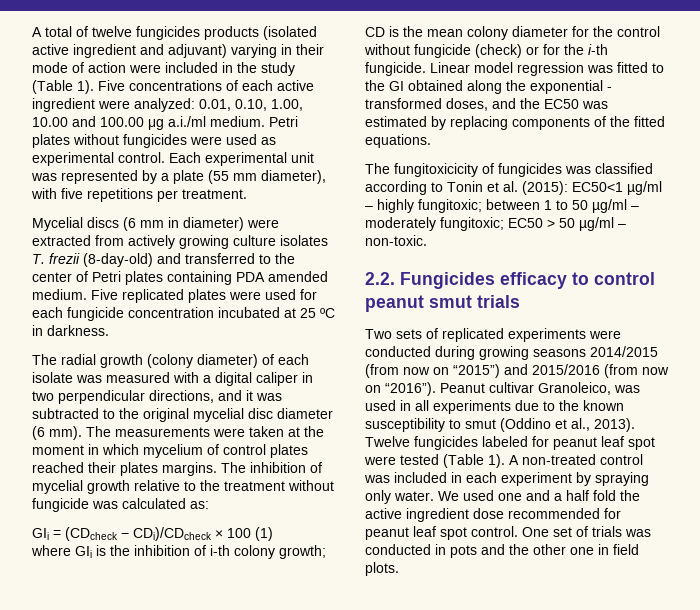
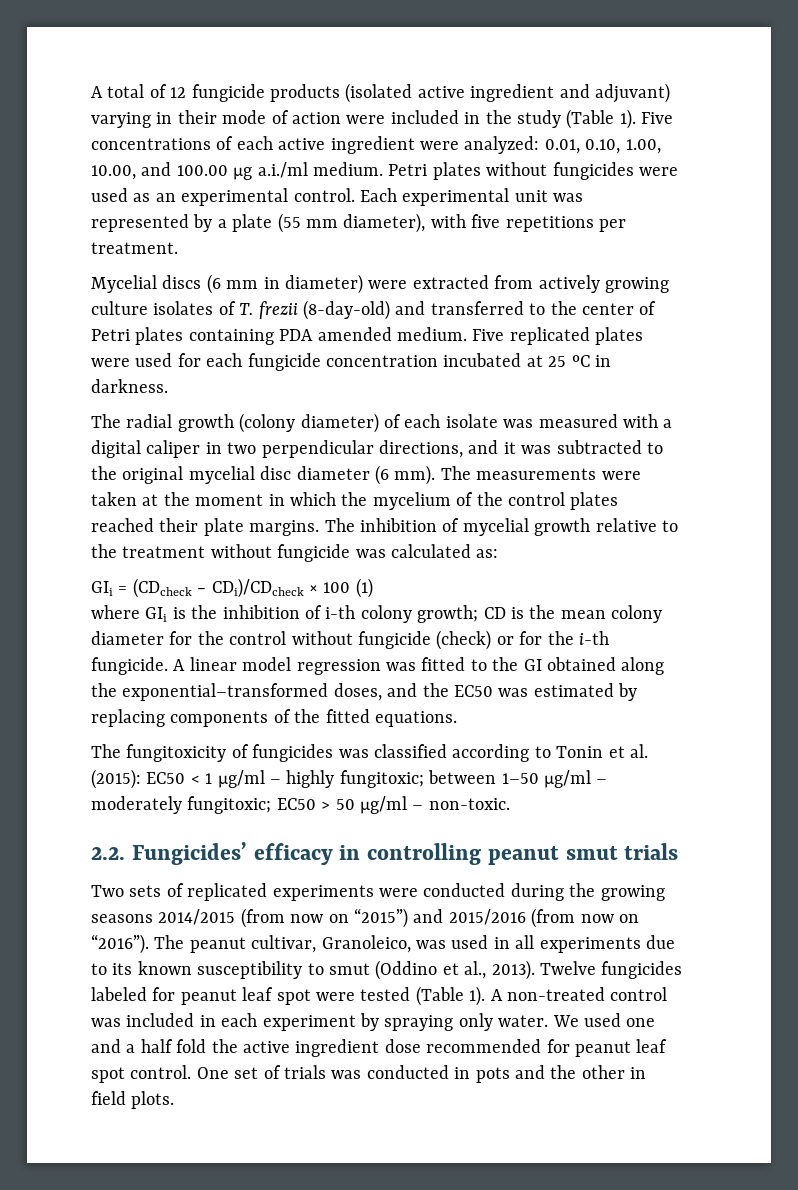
- A total of twelve fungicides products (isolated active ingredient and adjuvant) varying in their mode of action were included in the study (Table 1).
+ A total of 12 fungicide products (isolated active ingredient and adjuvant) varying in their mode of action were included in the study (Table 1).
- Five concentrations of each active ingredient were analyzed: 0.01, 0.10, 1.00, 10.00 and 100.00 μg a.i./ml medium.
+ Five concentrations of each active ingredient were analyzed: 0.01, 0.10, 1.00, 10.00, and 100.00 μg a.i./ml medium.
- Petri plates without fungicides were used as experimental control.
+ Petri plates without fungicides were used as an experimental control.
- Mycelial discs (6 mm in diameter) were extracted from actively growing culture isolates T. frezii (8-day-old) and transferred to the center of Petri plates containing PDA amended medium.
+ Mycelial discs (6 mm in diameter) were extracted from actively growing culture isolates of T. frezii (8-day-old) and transferred to the center of Petri plates containing PDA amended medium.
- The measurements were taken at the moment in which mycelium of control plates reached their plates margins.
+ The measurements were taken at the moment in which the mycelium of the control plates reached their plate margins.
- Linear model regression was fitted to the GI obtained along the exponential - transformed doses, and the EC50 was estimated by replacing components of the fitted equations.
+ A linear model regression was fitted to the GI obtained along the exponential–transformed doses, and the EC50 was estimated by replacing components of the fitted equations.
- The fungitoxicicity of fungicides was classified according to Tonin et al. (2015): EC50<1 µg/ml – highly fungitoxic; between 1 to 50 µg/ml – moderately fungitoxic; EC50 > 50 µg/ml – non-toxic.
+ The fungitoxicity of fungicides was classified according to Tonin et al. (2015): EC50 < 1 µg/ml – highly fungitoxic; between 1–50 µg/ml – moderately fungitoxic; EC50 > 50 µg/ml – non-toxic.
- 2.2. Fungicides efficacy to control peanut smut trials
+ 2.2. Fungicides’ efficacy in controlling peanut smut trials
- Two sets of replicated experiments were conducted during growing seasons 2014/2015 (from now on “2015”) and 2015/2016 (from now on “2016”).
+ Two sets of replicated experiments were conducted during the growing seasons 2014/2015 (from now on “2015”) and 2015/2016 (from now on “2016”).
- Peanut cultivar Granoleico, was used in all experiments due to the known susceptibility to smut (Oddino et al., 2013).
+ The peanut cultivar, Granoleico, was used in all experiments due to its known susceptibility to smut (Oddino et al., 2013).
- One set of trials was conducted in pots and the other one in field plots.
+ One set of trials was conducted in pots and the other in field plots.

